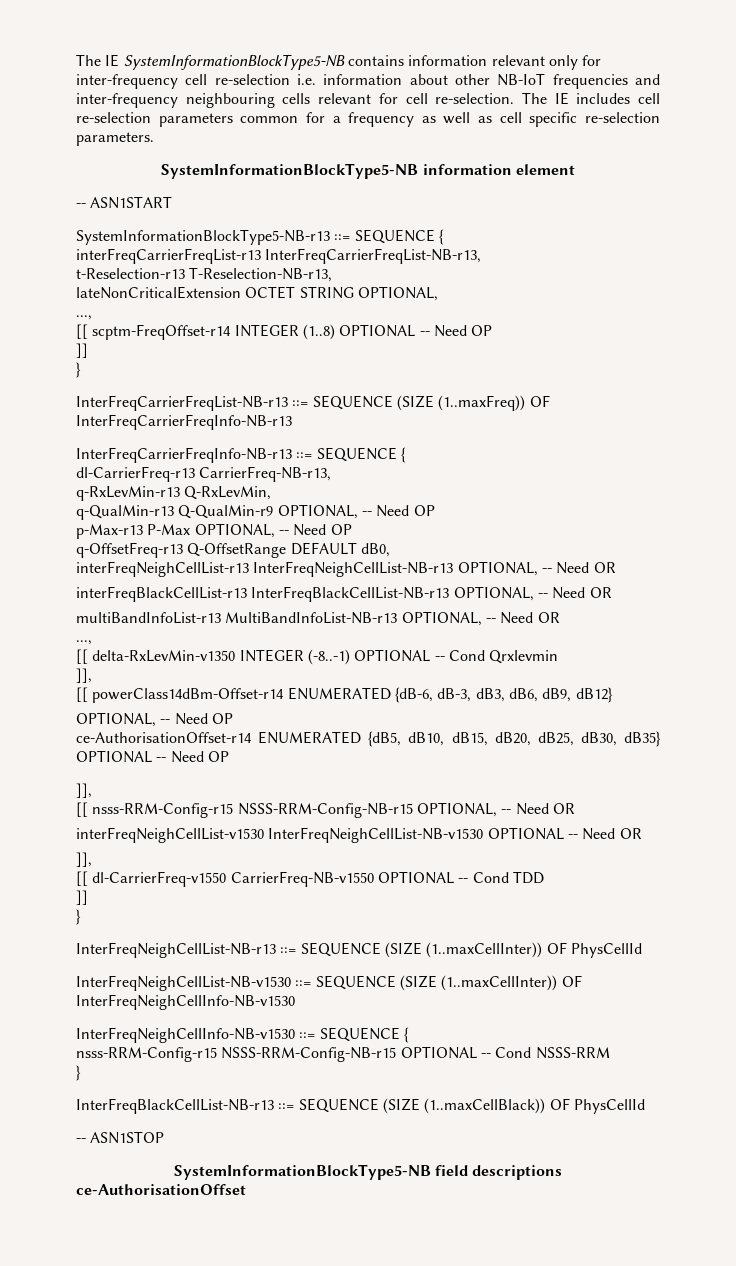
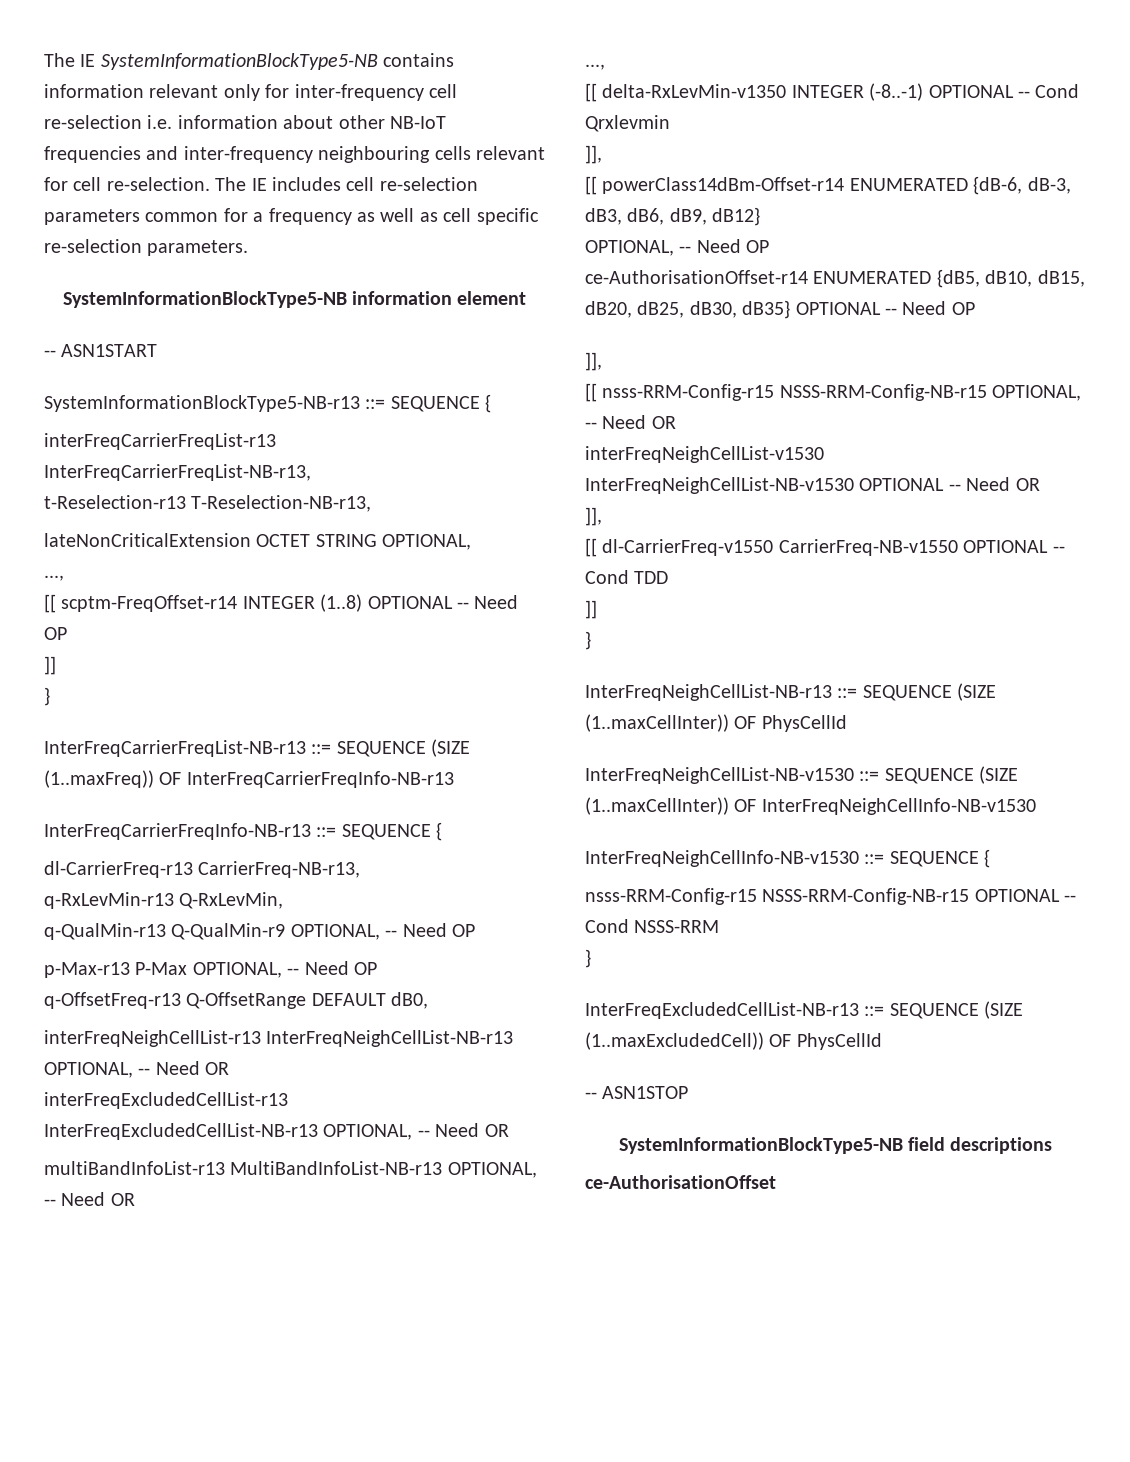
- interFreqBlackCellList-r13 InterFreqBlackCellList-NB-r13 OPTIONAL, -- Need OR
+ interFreqExcludedCellList-r13 InterFreqExcludedCellList-NB-r13 OPTIONAL, -- Need OR
- InterFreqBlackCellList-NB-r13 ::= SEQUENCE (SIZE (1..maxCellBlack)) OF PhysCellId
+ InterFreqExcludedCellList-NB-r13 ::= SEQUENCE (SIZE (1..maxExcludedCell)) OF PhysCellId

